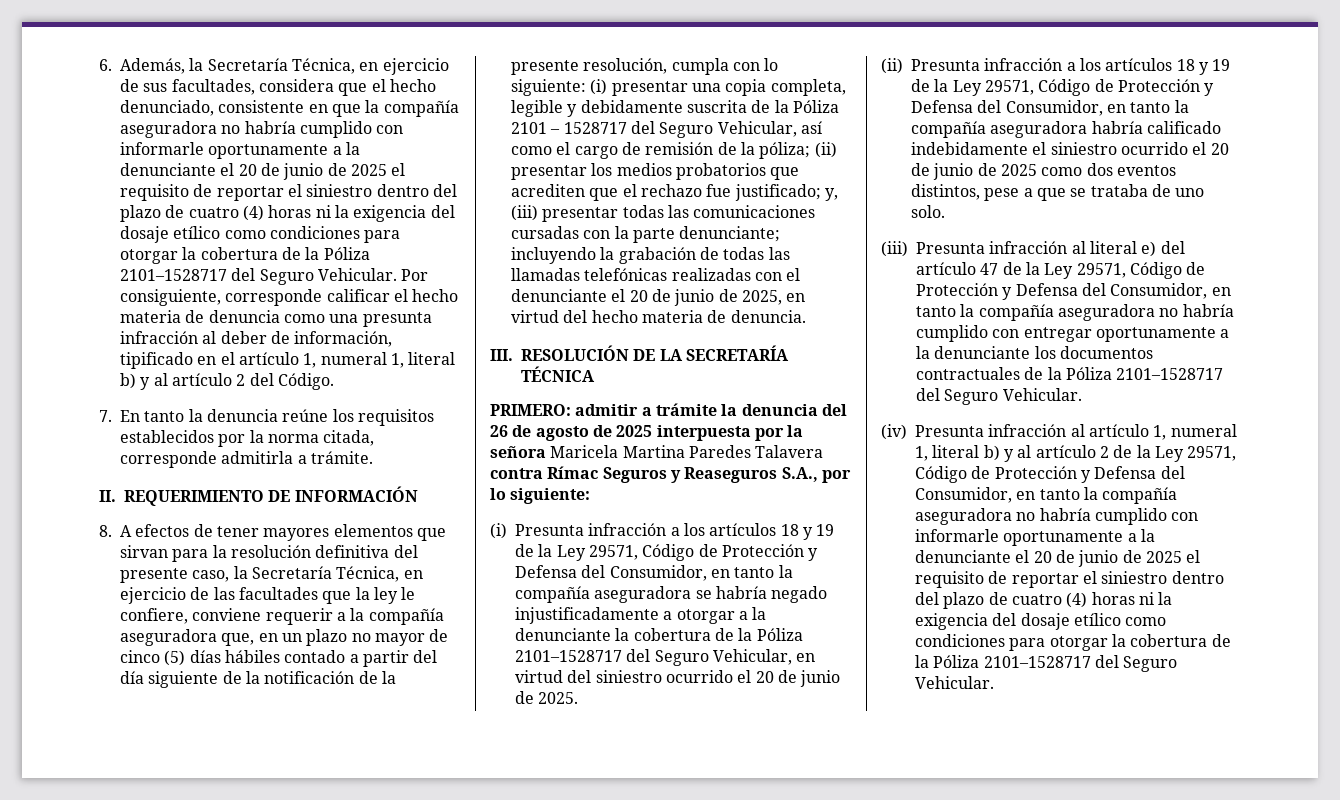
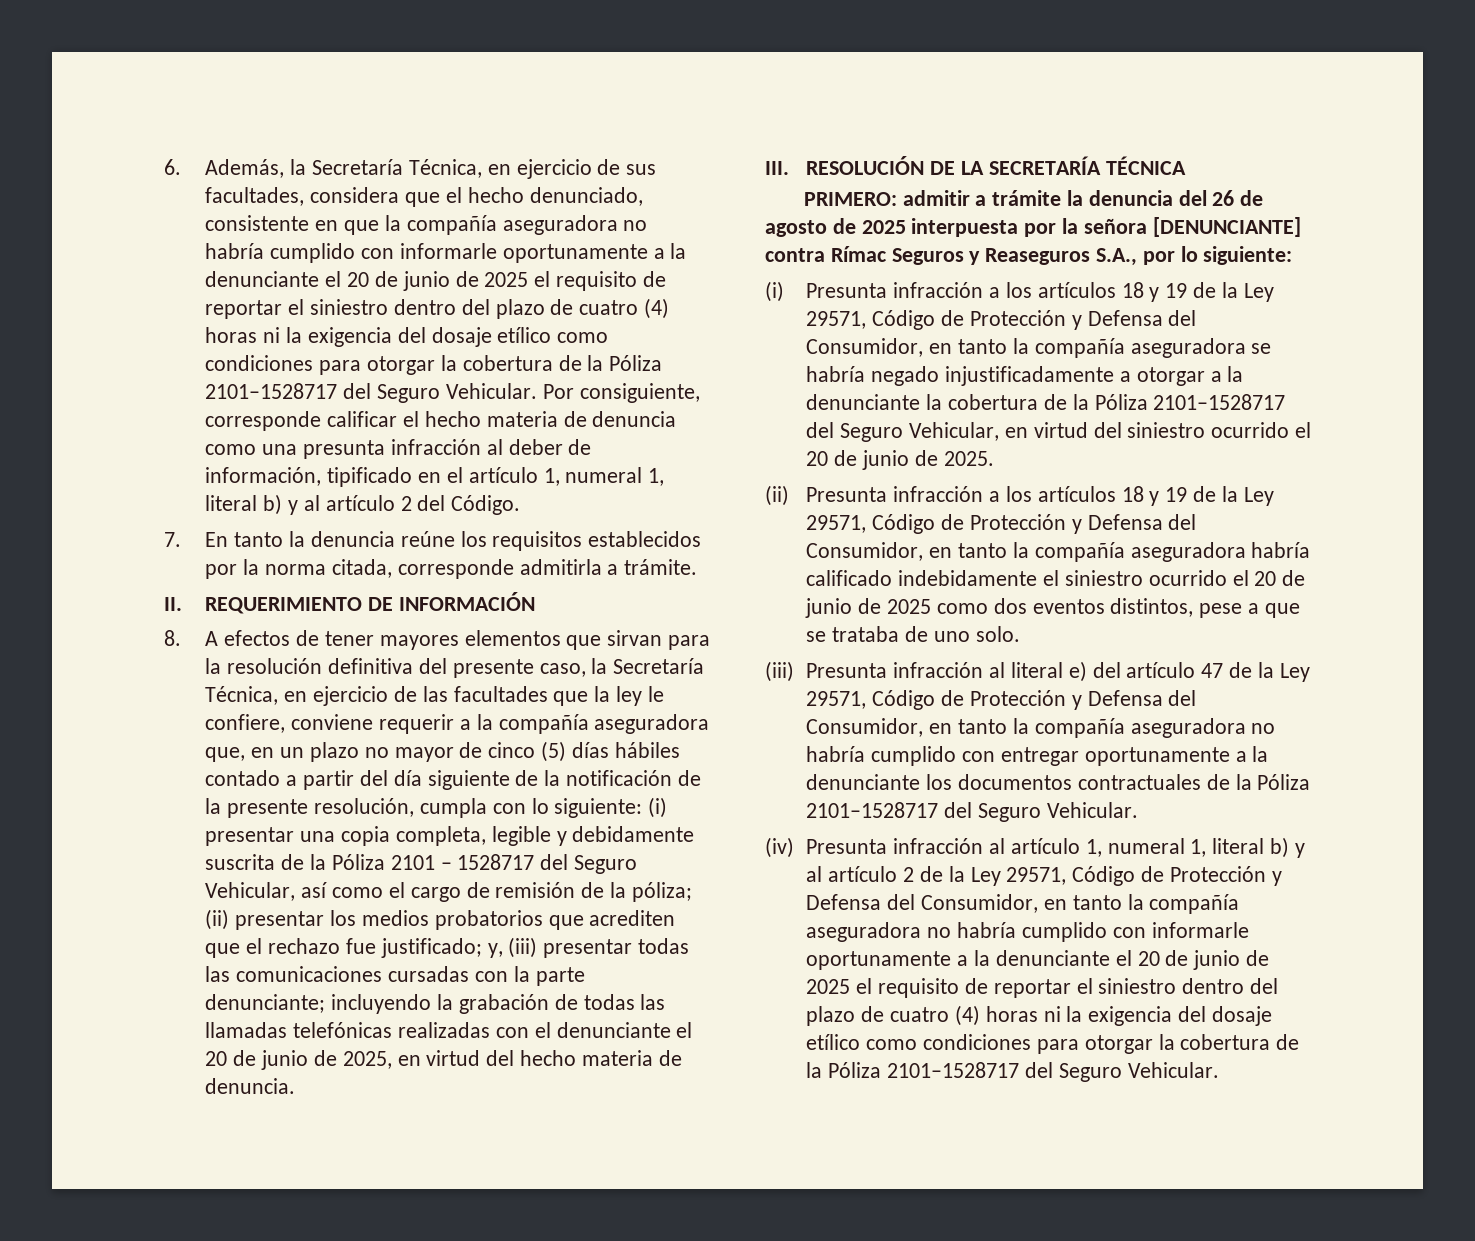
- PRIMERO: admitir a trámite la denuncia del 26 de agosto de 2025 interpuesta por la señora Maricela Martina Paredes Talavera contra Rímac Seguros y Reaseguros S.A., por lo siguiente:
+ PRIMERO: admitir a trámite la denuncia del 26 de agosto de 2025 interpuesta por la señora [DENUNCIANTE] contra Rímac Seguros y Reaseguros S.A., por lo siguiente:

